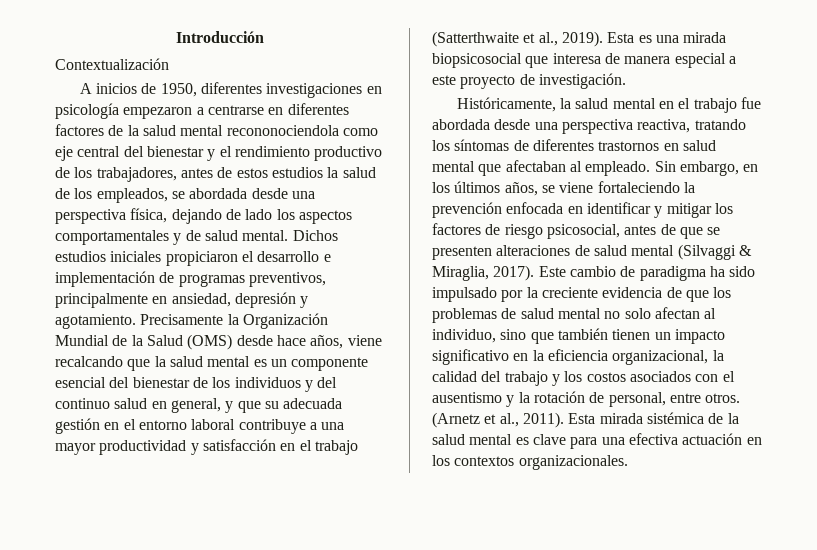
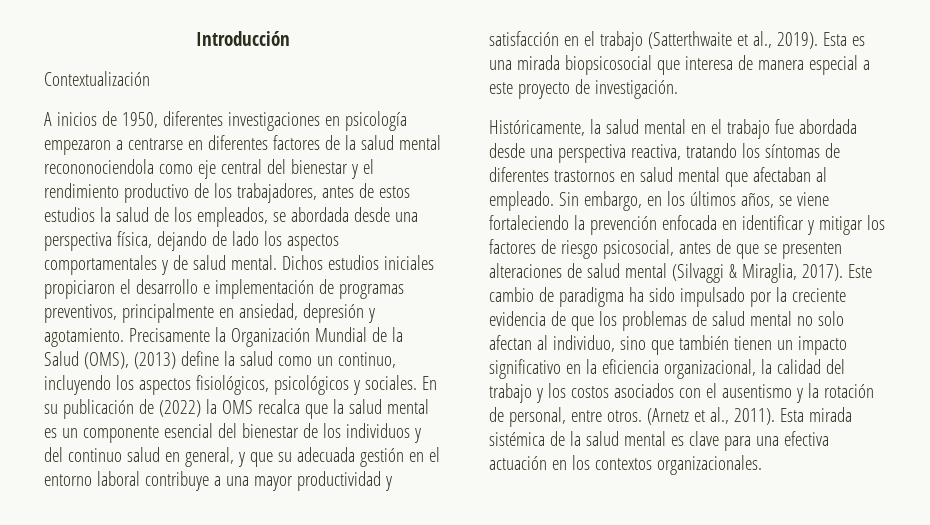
- Precisamente la Organización Mundial de la Salud (OMS) desde hace años, viene recalcando que la salud mental es un componente esencial del bienestar de los individuos y del continuo salud en general, y que su adecuada gestión en el entorno laboral contribuye a una mayor productividad y satisfacción en el trabajo (Satterthwaite et al., 2019).
+ Precisamente la Organización Mundial de la Salud (OMS), (2013) define la salud como un continuo, incluyendo los aspectos fisiológicos, psicológicos y sociales. En su publicación de (2022) la OMS recalca que la salud mental es un componente esencial del bienestar de los individuos y del continuo salud en general, y que su adecuada gestión en el entorno laboral contribuye a una mayor productividad y satisfacción en el trabajo (Satterthwaite et al., 2019).

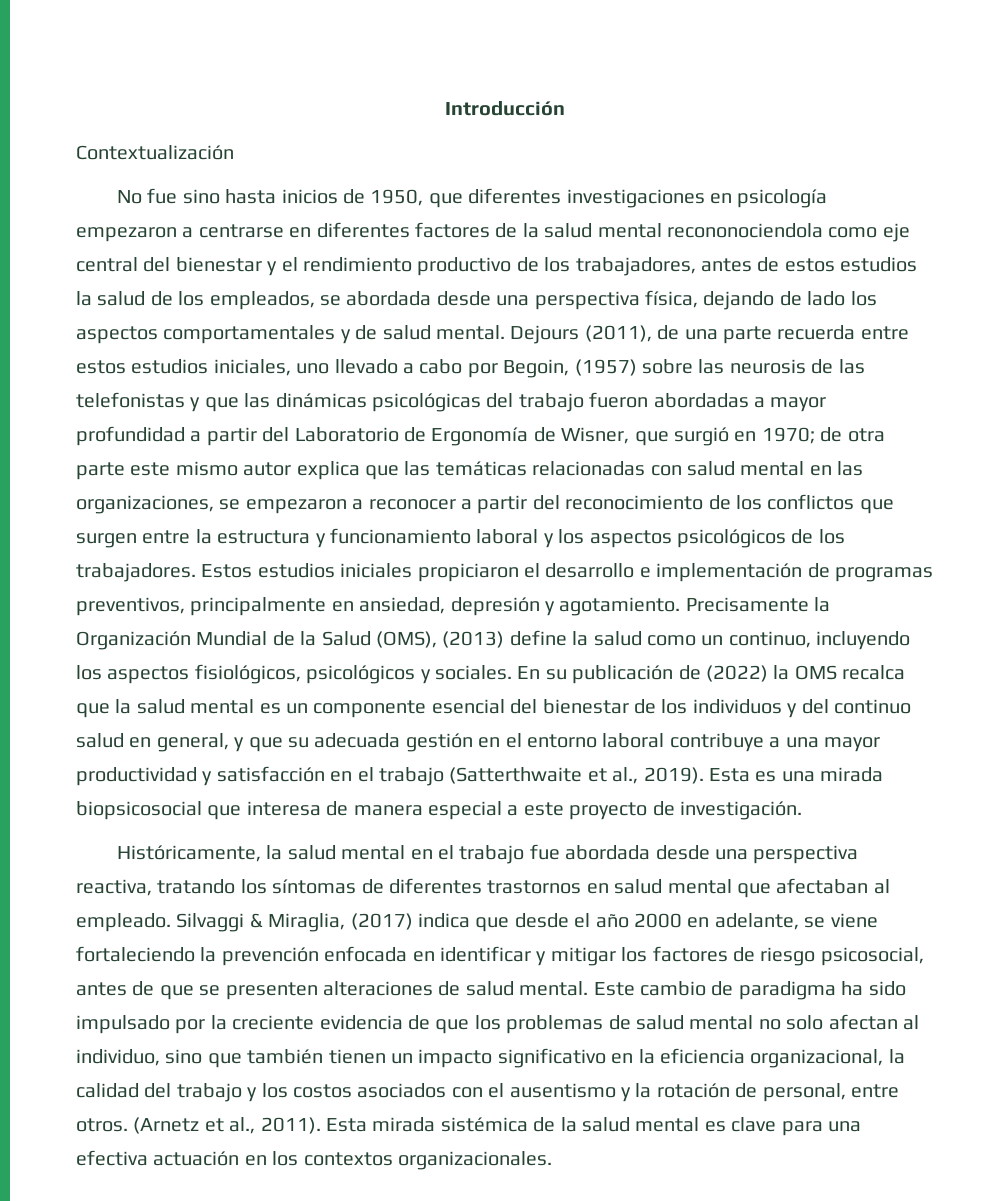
- A inicios de 1950, diferentes investigaciones en psicología empezaron a centrarse en diferentes factores de la salud mental recononociendola como eje central del bienestar y el rendimiento productivo de los trabajadores, antes de estos estudios la salud de los empleados, se abordada desde una perspectiva física, dejando de lado los aspectos comportamentales y de salud mental.
+ No fue sino hasta inicios de 1950, que diferentes investigaciones en psicología empezaron a centrarse en diferentes factores de la salud mental recononociendola como eje central del bienestar y el rendimiento productivo de los trabajadores, antes de estos estudios la salud de los empleados, se abordada desde una perspectiva física, dejando de lado los aspectos comportamentales y de salud mental.
- Dichos estudios iniciales propiciaron el desarrollo e implementación de programas preventivos, principalmente en ansiedad, depresión y agotamiento.
+ Dejours (2011), de una parte recuerda entre estos estudios iniciales, uno llevado a cabo por Begoin, (1957) sobre las neurosis de las telefonistas y que las dinámicas psicológicas del trabajo fueron abordadas a mayor profundidad a partir del Laboratorio de Ergonomía de Wisner, que surgió en 1970; de otra parte este mismo autor explica que las temáticas relacionadas con salud mental en las organizaciones, se empezaron a reconocer a partir del reconocimiento de los conflictos que surgen entre la estructura y funcionamiento laboral y los aspectos psicológicos de los trabajadores. Estos estudios iniciales propiciaron el desarrollo e implementación de programas preventivos, principalmente en ansiedad, depresión y agotamiento.
- Sin embargo, en los últimos años, se viene fortaleciendo la prevención enfocada en identificar y mitigar los factores de riesgo psicosocial, antes de que se presenten alteraciones de salud mental (Silvaggi & Miraglia, 2017).
+ Silvaggi & Miraglia, (2017) indica que desde el año 2000 en adelante, se viene fortaleciendo la prevención enfocada en identificar y mitigar los factores de riesgo psicosocial, antes de que se presenten alteraciones de salud mental.

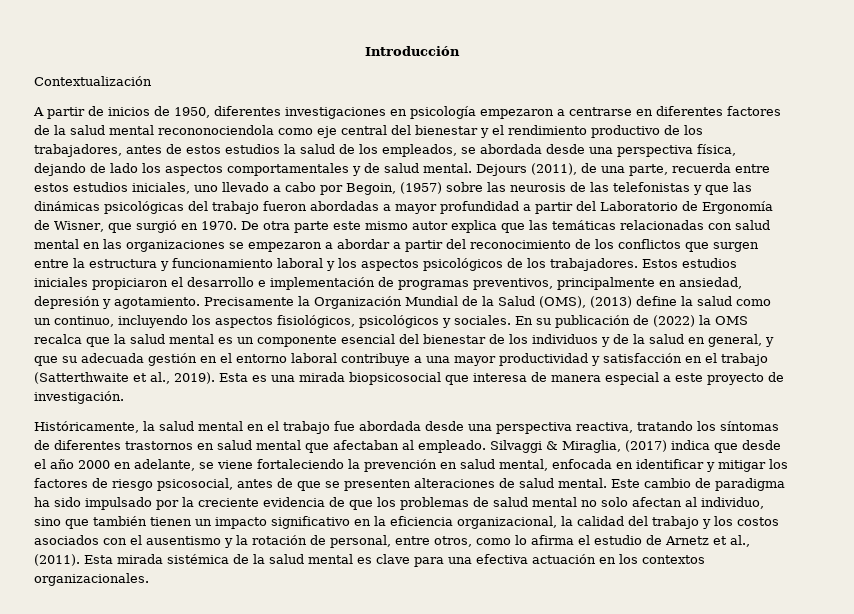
- No fue sino hasta inicios de 1950, que diferentes investigaciones en psicología empezaron a centrarse en diferentes factores de la salud mental recononociendola como eje central del bienestar y el rendimiento productivo de los trabajadores, antes de estos estudios la salud de los empleados, se abordada desde una perspectiva física, dejando de lado los aspectos comportamentales y de salud mental.
+ A partir de inicios de 1950, diferentes investigaciones en psicología empezaron a centrarse en diferentes factores de la salud mental recononociendola como eje central del bienestar y el rendimiento productivo de los trabajadores, antes de estos estudios la salud de los empleados, se abordada desde una perspectiva física, dejando de lado los aspectos comportamentales y de salud mental.
- Dejours (2011), de una parte recuerda entre estos estudios iniciales, uno llevado a cabo por Begoin, (1957) sobre las neurosis de las telefonistas y que las dinámicas psicológicas del trabajo fueron abordadas a mayor profundidad a partir del Laboratorio de Ergonomía de Wisner, que surgió en 1970; de otra parte este mismo autor explica que las temáticas relacionadas con salud mental en las organizaciones, se empezaron a reconocer a partir del reconocimiento de los conflictos que surgen entre la estructura y funcionamiento laboral y los aspectos psicológicos de los trabajadores.
+ Dejours (2011), de una parte, recuerda entre estos estudios iniciales, uno llevado a cabo por Begoin, (1957) sobre las neurosis de las telefonistas y que las dinámicas psicológicas del trabajo fueron abordadas a mayor profundidad a partir del Laboratorio de Ergonomía de Wisner, que surgió en 1970. De otra parte este mismo autor explica que las temáticas relacionadas con salud mental en las organizaciones se empezaron a abordar a partir del reconocimiento de los conflictos que surgen entre la estructura y funcionamiento laboral y los aspectos psicológicos de los trabajadores.
- En su publicación de (2022) la OMS recalca que la salud mental es un componente esencial del bienestar de los individuos y del continuo salud en general, y que su adecuada gestión en el entorno laboral contribuye a una mayor productividad y satisfacción en el trabajo (Satterthwaite et al., 2019).
+ En su publicación de (2022) la OMS recalca que la salud mental es un componente esencial del bienestar de los individuos y de la salud en general, y que su adecuada gestión en el entorno laboral contribuye a una mayor productividad y satisfacción en el trabajo (Satterthwaite et al., 2019).
- Silvaggi & Miraglia, (2017) indica que desde el año 2000 en adelante, se viene fortaleciendo la prevención enfocada en identificar y mitigar los factores de riesgo psicosocial, antes de que se presenten alteraciones de salud mental.
+ Silvaggi & Miraglia, (2017) indica que desde el año 2000 en adelante, se viene fortaleciendo la prevención en salud mental, enfocada en identificar y mitigar los factores de riesgo psicosocial, antes de que se presenten alteraciones de salud mental.
- Este cambio de paradigma ha sido impulsado por la creciente evidencia de que los problemas de salud mental no solo afectan al individuo, sino que también tienen un impacto significativo en la eficiencia organizacional, la calidad del trabajo y los costos asociados con el ausentismo y la rotación de personal, entre otros. (Arnetz et al., 2011).
+ Este cambio de paradigma ha sido impulsado por la creciente evidencia de que los problemas de salud mental no solo afectan al individuo, sino que también tienen un impacto significativo en la eficiencia organizacional, la calidad del trabajo y los costos asociados con el ausentismo y la rotación de personal, entre otros, como lo afirma el estudio de Arnetz et al., (2011).

